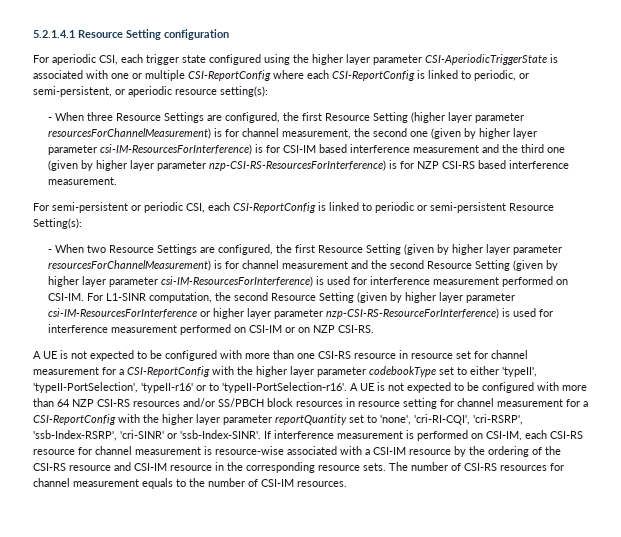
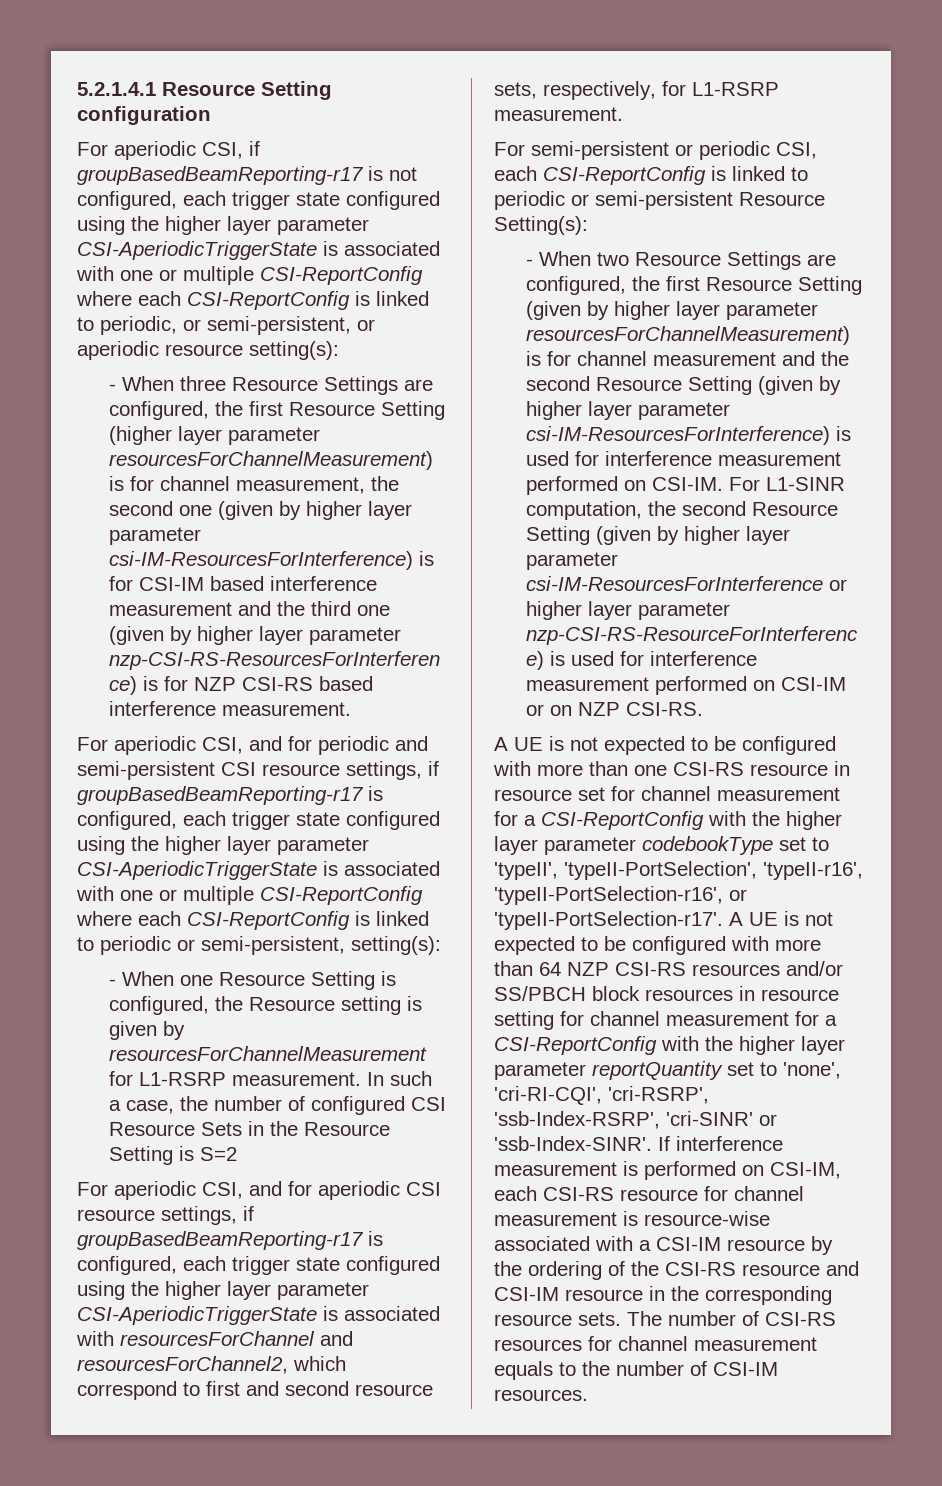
- For aperiodic CSI, each trigger state configured using the higher layer parameter CSI-AperiodicTriggerState is associated with one or multiple CSI-ReportConfig where each CSI-ReportConfig is linked to periodic, or semi-persistent, or aperiodic resource setting(s):
+ For aperiodic CSI, if groupBasedBeamReporting-r17 is not configured, each trigger state configured using the higher layer parameter CSI-AperiodicTriggerState is associated with one or multiple CSI-ReportConfig where each CSI-ReportConfig is linked to periodic, or semi-persistent, or aperiodic resource setting(s):
+ For aperiodic CSI, and for periodic and semi-persistent CSI resource settings, if groupBasedBeamReporting-r17 is configured, each trigger state configured using the higher layer parameter CSI-AperiodicTriggerState is associated with one or multiple CSI-ReportConfig where each CSI-ReportConfig is linked to periodic or semi-persistent, setting(s):
+ - When one Resource Setting is configured, the Resource setting is given by resourcesForChannelMeasurement for L1-RSRP measurement. In such a case, the number of configured CSI Resource Sets in the Resource Setting is S=2
+ For aperiodic CSI, and for aperiodic CSI resource settings, if groupBasedBeamReporting-r17 is configured, each trigger state configured using the higher layer parameter CSI-AperiodicTriggerState is associated with resourcesForChannel and resourcesForChannel2, which correspond to first and second resource sets, respectively, for L1-RSRP measurement.
- A UE is not expected to be configured with more than one CSI-RS resource in resource set for channel measurement for a CSI-ReportConfig with the higher layer parameter codebookType set to either 'typeII', 'typeII-PortSelection', 'typeII-r16' or to 'typeII-PortSelection-r16'.
+ A UE is not expected to be configured with more than one CSI-RS resource in resource set for channel measurement for a CSI-ReportConfig with the higher layer parameter codebookType set to 'typeII', 'typeII-PortSelection', 'typeII-r16', 'typeII-PortSelection-r16', or 'typeII-PortSelection-r17'.

